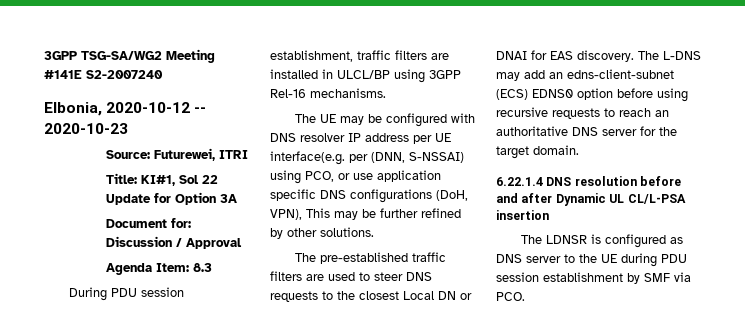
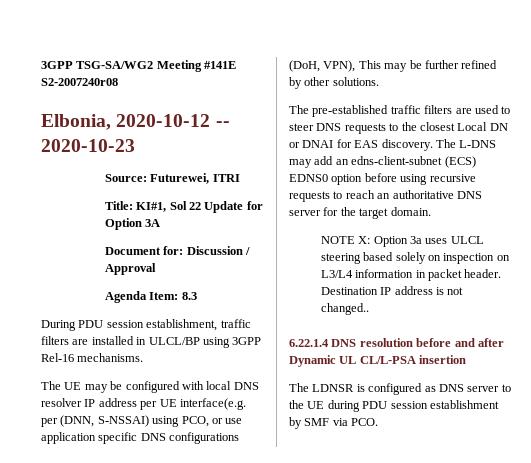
- 3GPP TSG-SA/WG2 Meeting #141E S2-2007240
+ 3GPP TSG-SA/WG2 Meeting #141E S2-2007240r08
- The UE may be configured with DNS resolver IP address per UE interface(e.g. per (DNN, S-NSSAI) using PCO, or use application specific DNS configurations (DoH, VPN), This may be further refined by other solutions.
+ The UE may be configured with local DNS resolver IP address per UE interface(e.g. per (DNN, S-NSSAI) using PCO, or use application specific DNS configurations (DoH, VPN), This may be further refined by other solutions.
+ NOTE X: Option 3a uses ULCL steering based solely on inspection on L3/L4 information in packet header. Destination IP address is not changed..

